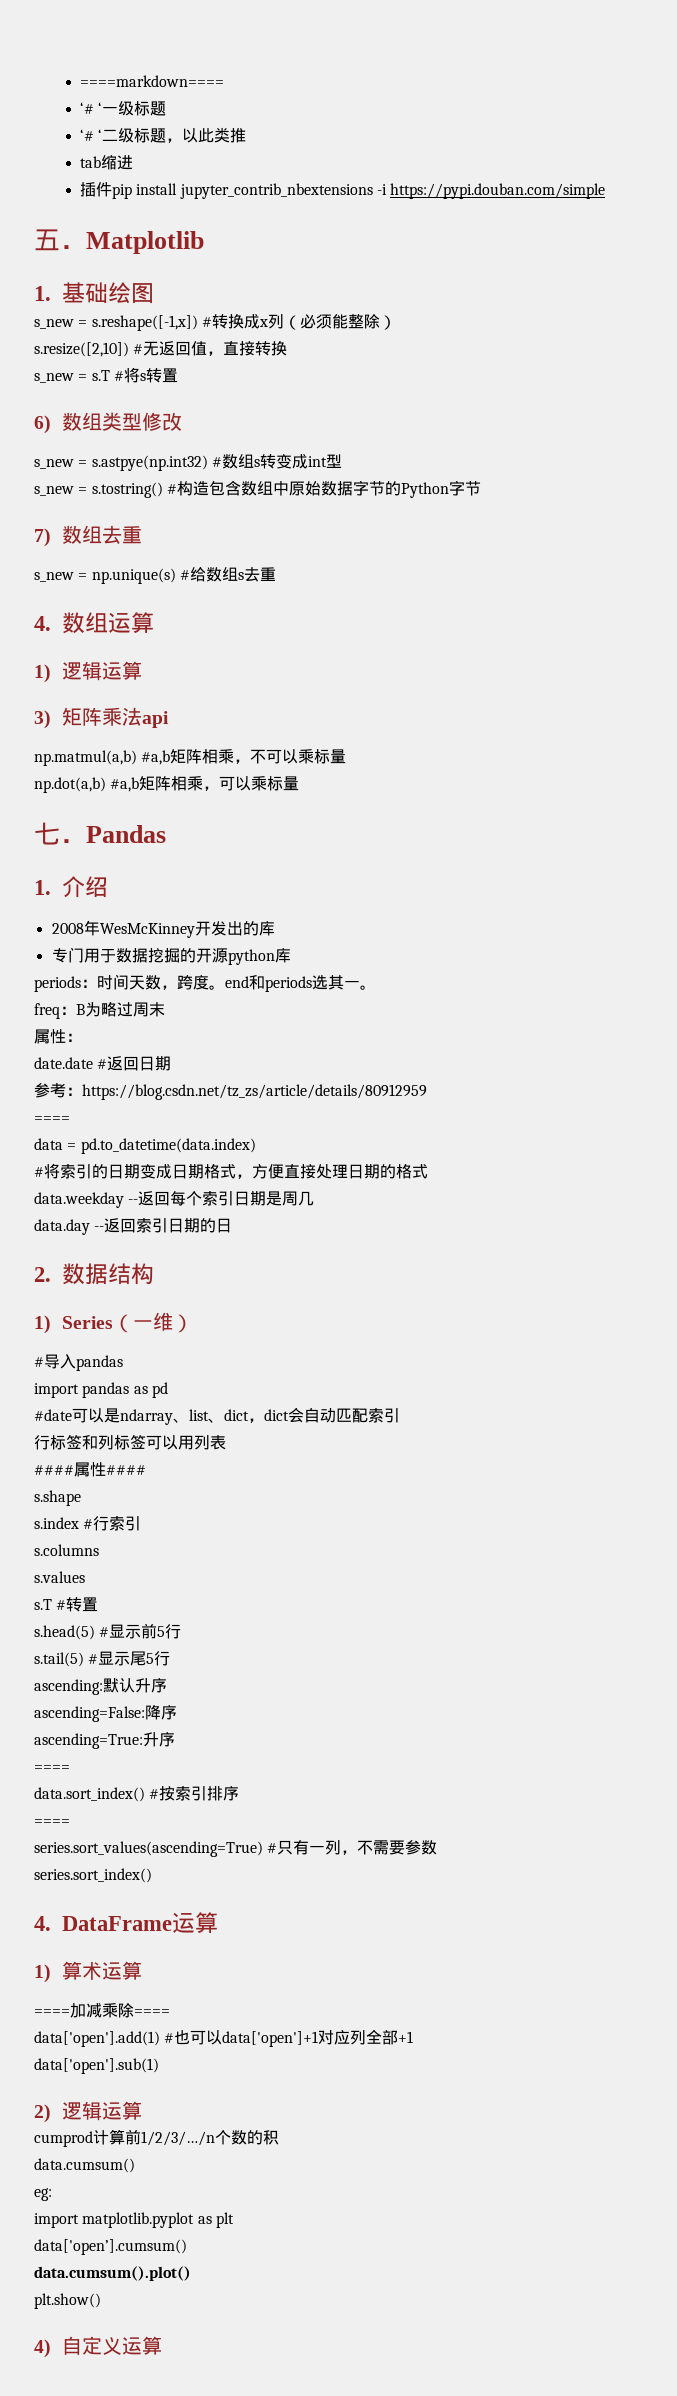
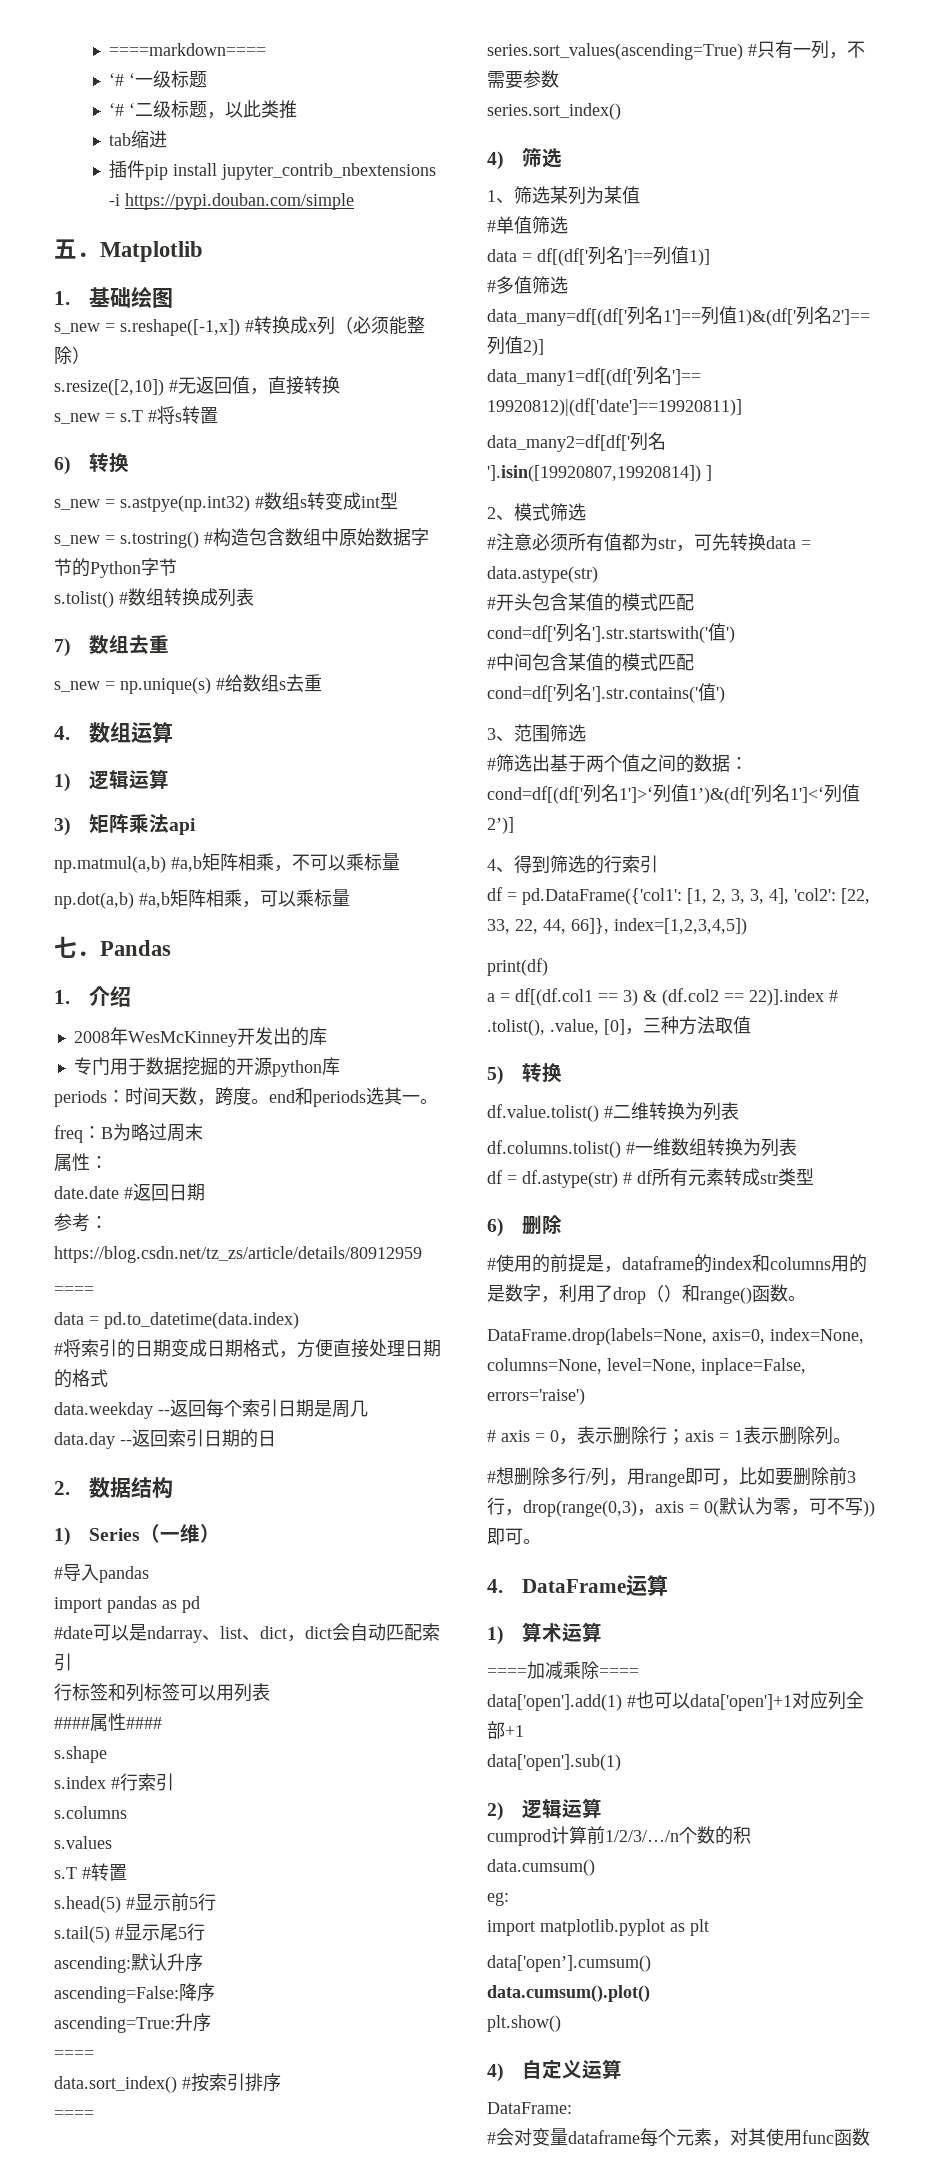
- 6)数组类型修改
+ 6)转换
+ s.tolist() #数组转换成列表
+ 4)筛选
+ 1、筛选某列为某值
+ #单值筛选
+ data = df[(df['列名']==列值1)]
+ #多值筛选
+ data_many=df[(df['列名1']==列值1)&(df['列名2']==列值2)]
+ data_many1=df[(df['列名']== 19920812)|(df['date']==19920811)]
+ data_many2=df[df['列名'].isin([19920807,19920814]) ]
+ 2、模式筛选
+ #注意必须所有值都为str，可先转换data = data.astype(str)
+ #开头包含某值的模式匹配
+ cond=df['列名'].str.startswith('值')
+ #中间包含某值的模式匹配
+ cond=df['列名'].str.contains('值')
+ 3、范围筛选
+ #筛选出基于两个值之间的数据：
+ cond=df[(df['列名1']>‘列值1’)&(df['列名1']<‘列值2’)]
+ 4、得到筛选的行索引
+ df = pd.DataFrame({'col1': [1, 2, 3, 3, 4], 'col2': [22, 33, 22, 44, 66]}, index=[1,2,3,4,5])
+ print(df)
+ a = df[(df.col1 == 3) & (df.col2 == 22)].index # .tolist(), .value, [0]，三种方法取值
+ 5)转换
+ df.value.tolist() #二维转换为列表
+ df.columns.tolist() #一维数组转换为列表
+ df = df.astype(str) # df所有元素转成str类型
+ 6)删除
+ #使用的前提是，dataframe的index和columns用的是数字，利用了drop（）和range()函数。
+ DataFrame.drop(labels=None, axis=0, index=None, columns=None, level=None, inplace=False, errors='raise')
+ # axis = 0，表示删除行；axis = 1表示删除列。
+ #想删除多行/列，用range即可，比如要删除前3行，drop(range(0,3)，axis = 0(默认为零，可不写))即可。
+ DataFrame:
+ #会对变量dataframe每个元素，对其使用func函数

